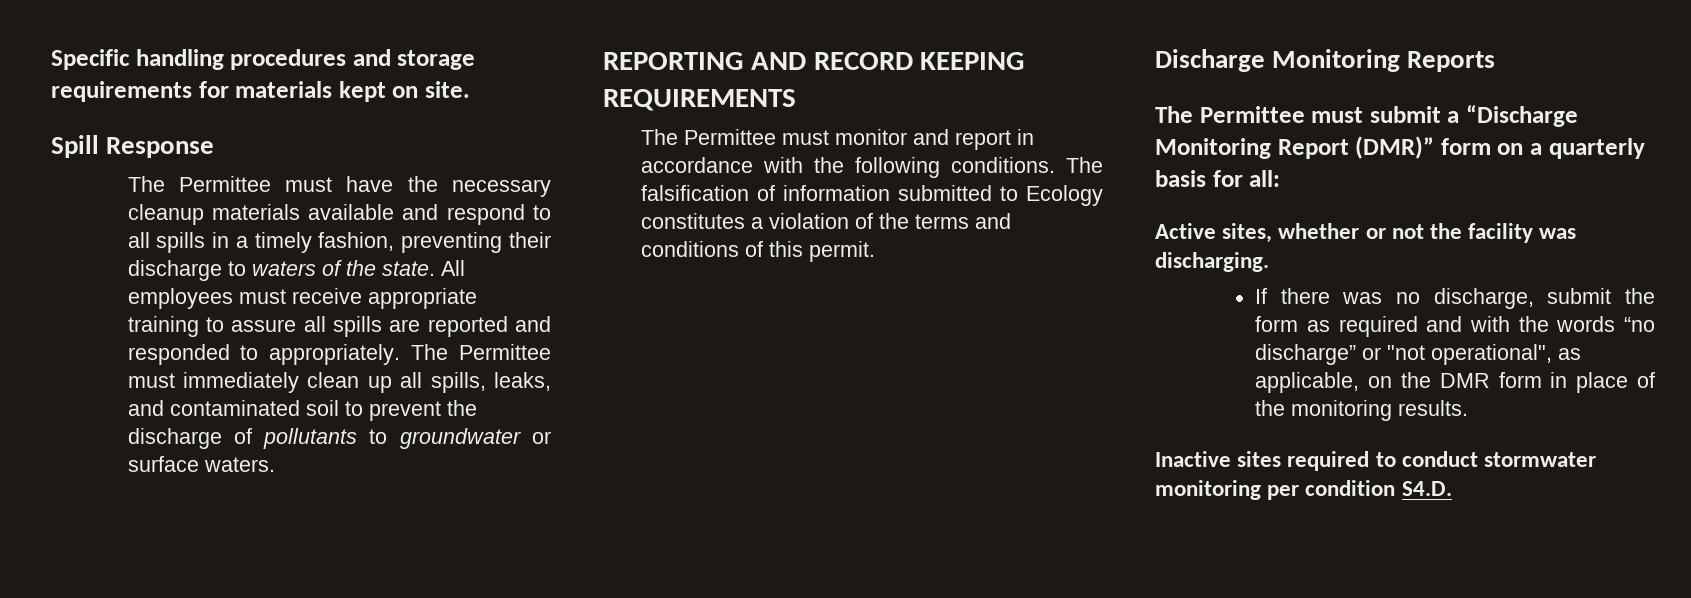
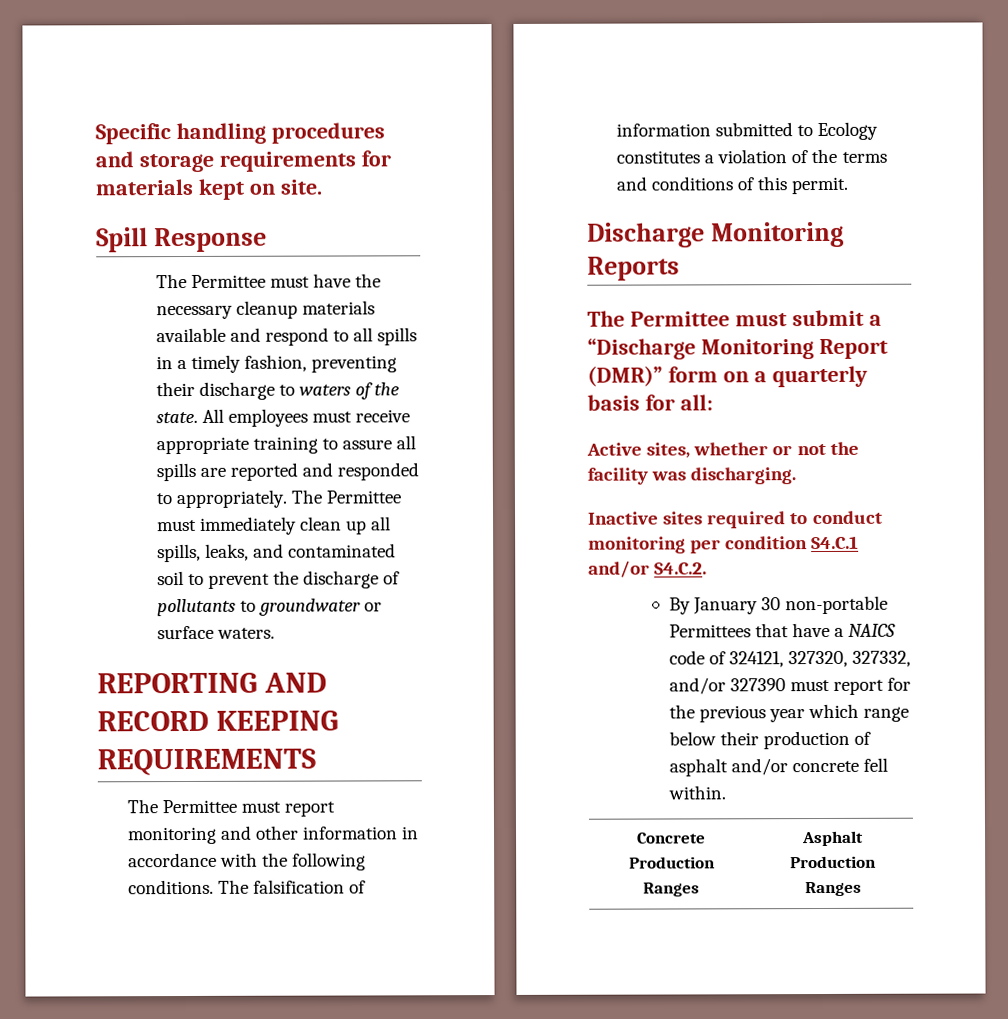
- The Permittee must monitor and report in accordance with the following conditions.
+ The Permittee must report monitoring and other information in accordance with the following conditions.
- If there was no discharge, submit the form as required and with the words “no discharge” or "not operational", as applicable, on the DMR form in place of the monitoring results.
- Inactive sites required to conduct stormwater monitoring per condition S4.D.
+ Inactive sites required to conduct monitoring per condition S4.C.1 and/or S4.C.2.
+ By January 30 non-portable Permittees that have a NAICS code of 324121, 327320, 327332, and/or 327390 must report for the previous year which range below their production of asphalt and/or concrete fell within.
+ Concrete Production Ranges | Asphalt Production Ranges

